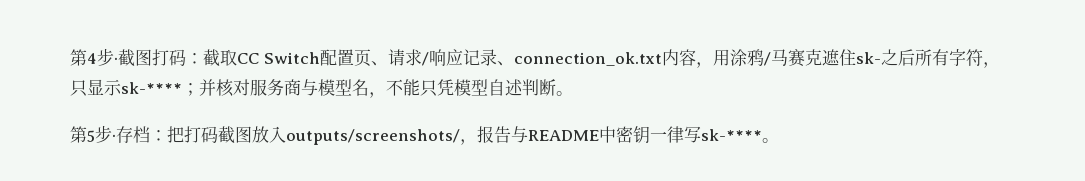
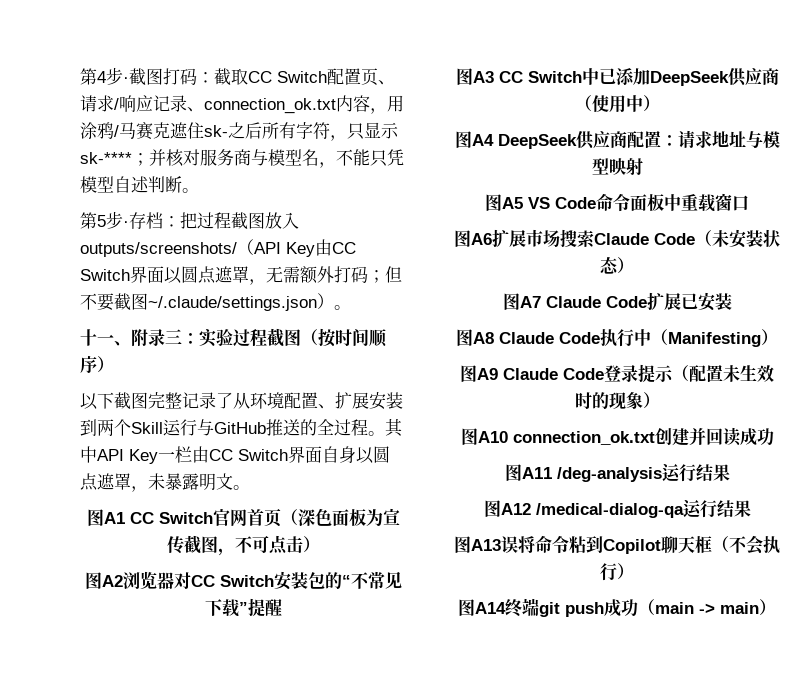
- 第5步·存档：把打码截图放入outputs/screenshots/，报告与README中密钥一律写sk-****。
+ 第5步·存档：把过程截图放入outputs/screenshots/（API Key由CC Switch界面以圆点遮罩，无需额外打码；但不要截图~/.claude/settings.json）。
+ 十一、附录三：实验过程截图（按时间顺序）
+ 以下截图完整记录了从环境配置、扩展安装到两个Skill运行与GitHub推送的全过程。其中API Key一栏由CC Switch界面自身以圆点遮罩，未暴露明文。
+ 图A1 CC Switch官网首页（深色面板为宣传截图，不可点击）
+ 图A2浏览器对CC Switch安装包的“不常见下载”提醒
+ 图A3 CC Switch中已添加DeepSeek供应商（使用中）
+ 图A4 DeepSeek供应商配置：请求地址与模型映射
+ 图A5 VS Code命令面板中重载窗口
+ 图A6扩展市场搜索Claude Code（未安装状态）
+ 图A7 Claude Code扩展已安装
+ 图A8 Claude Code执行中（Manifesting）
+ 图A9 Claude Code登录提示（配置未生效时的现象）
+ 图A10 connection_ok.txt创建并回读成功
+ 图A11 /deg-analysis运行结果
+ 图A12 /medical-dialog-qa运行结果
+ 图A13误将命令粘到Copilot聊天框（不会执行）
+ 图A14终端git push成功（main -> main）

